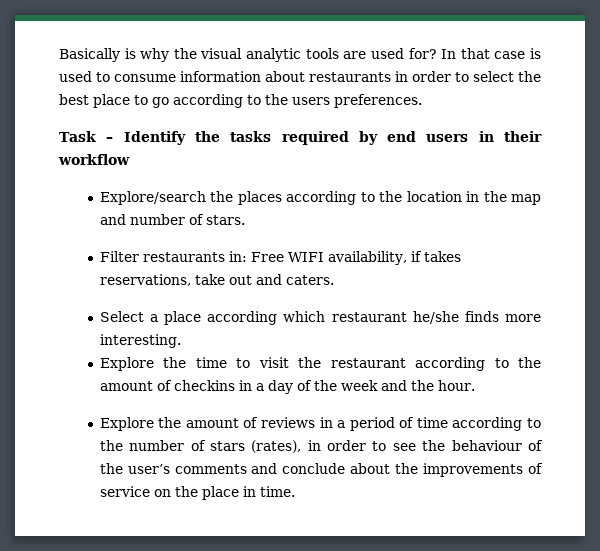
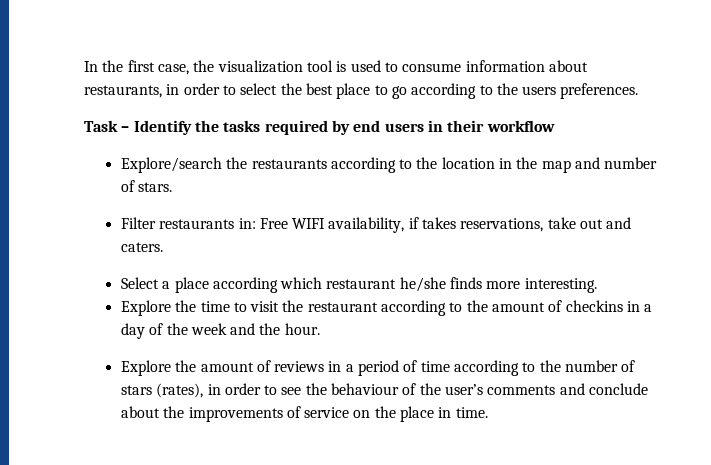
- Basically is why the visual analytic tools are used for? In that case is used to consume information about restaurants in order to select the best place to go according to the users preferences.
+ In the first case, the visualization tool is used to consume information about restaurants, in order to select the best place to go according to the users preferences.
- Explore/search the places according to the location in the map and number of stars.
+ Explore/search the restaurants according to the location in the map and number of stars.

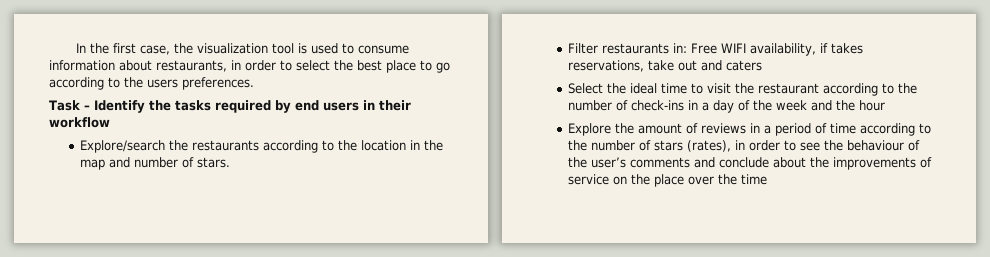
- Filter restaurants in: Free WIFI availability, if takes reservations, take out and caters.
+ Filter restaurants in: Free WIFI availability, if takes reservations, take out and caters
- Select a place according which restaurant he/she finds more interesting.
- Explore the time to visit the restaurant according to the amount of checkins in a day of the week and the hour.
+ Select the ideal time to visit the restaurant according to the number of check-ins in a day of the week and the hour
- Explore the amount of reviews in a period of time according to the number of stars (rates), in order to see the behaviour of the user’s comments and conclude about the improvements of service on the place in time.
+ Explore the amount of reviews in a period of time according to the number of stars (rates), in order to see the behaviour of the user’s comments and conclude about the improvements of service on the place over the time

